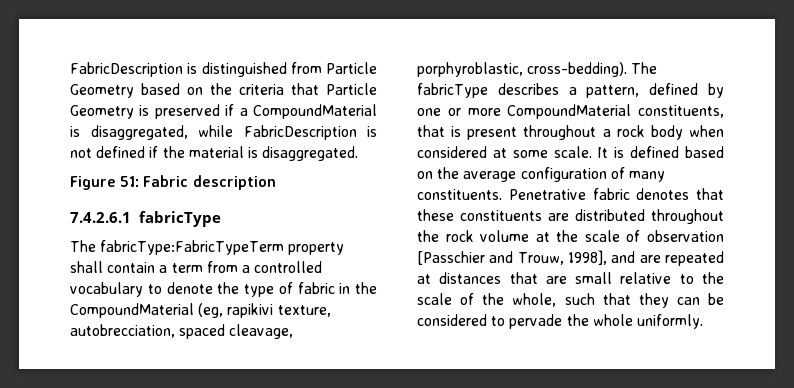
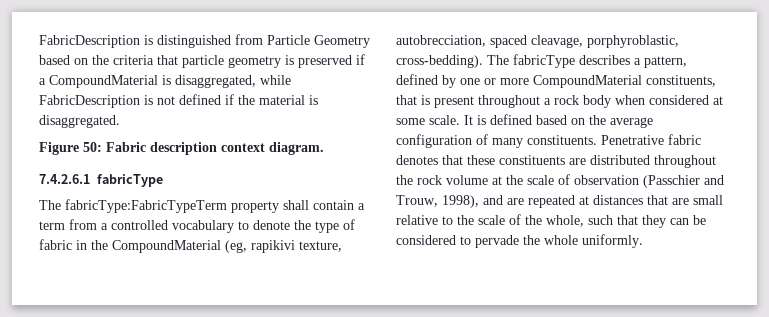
- FabricDescription is distinguished from Particle Geometry based on the criteria that Particle Geometry is preserved if a CompoundMaterial is disaggregated, while FabricDescription is not defined if the material is disaggregated.
+ FabricDescription is distinguished from Particle Geometry based on the criteria that particle geometry is preserved if a CompoundMaterial is disaggregated, while FabricDescription is not defined if the material is disaggregated.
- Figure 51: Fabric description
+ Figure 50: Fabric description context diagram.
- Penetrative fabric denotes that these constituents are distributed throughout the rock volume at the scale of observation [Passchier and Trouw, 1998], and are repeated at distances that are small relative to the scale of the whole, such that they can be considered to pervade the whole uniformly.
+ Penetrative fabric denotes that these constituents are distributed throughout the rock volume at the scale of observation (Passchier and Trouw, 1998), and are repeated at distances that are small relative to the scale of the whole, such that they can be considered to pervade the whole uniformly.

